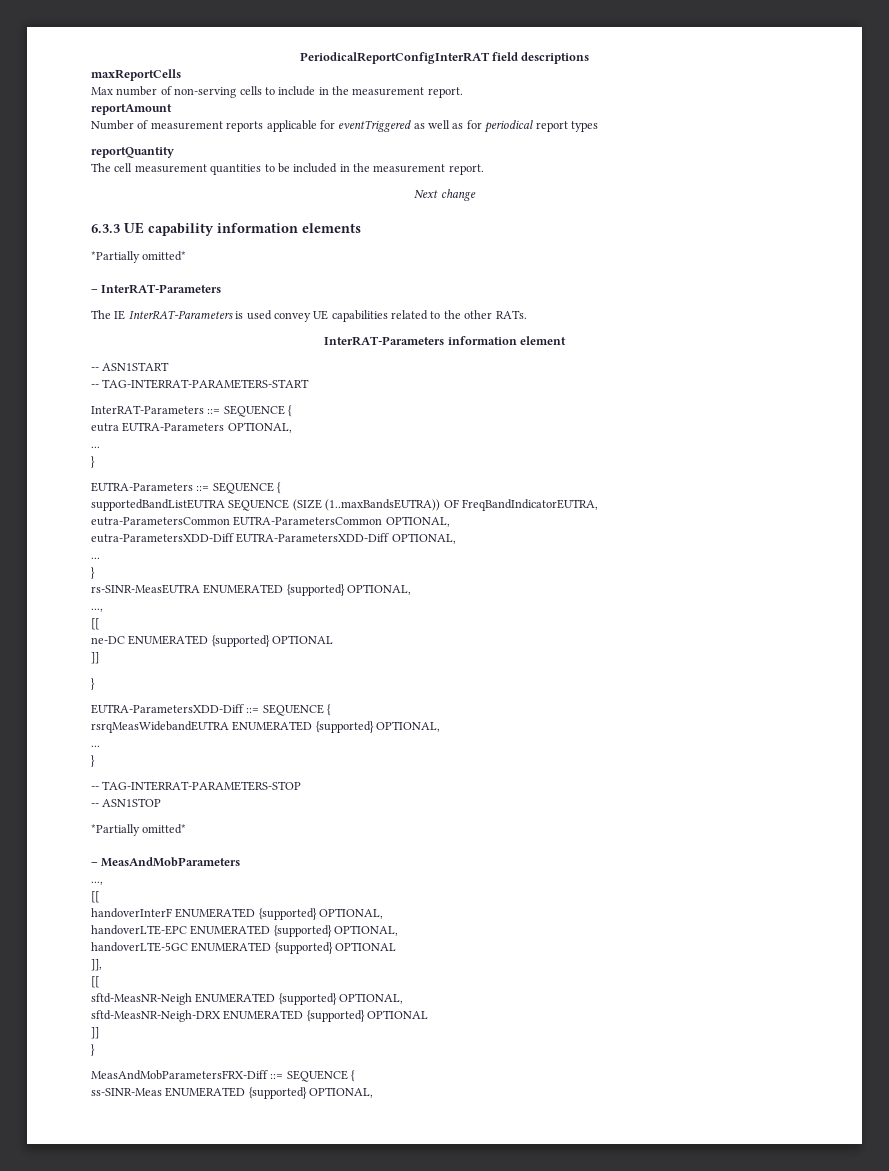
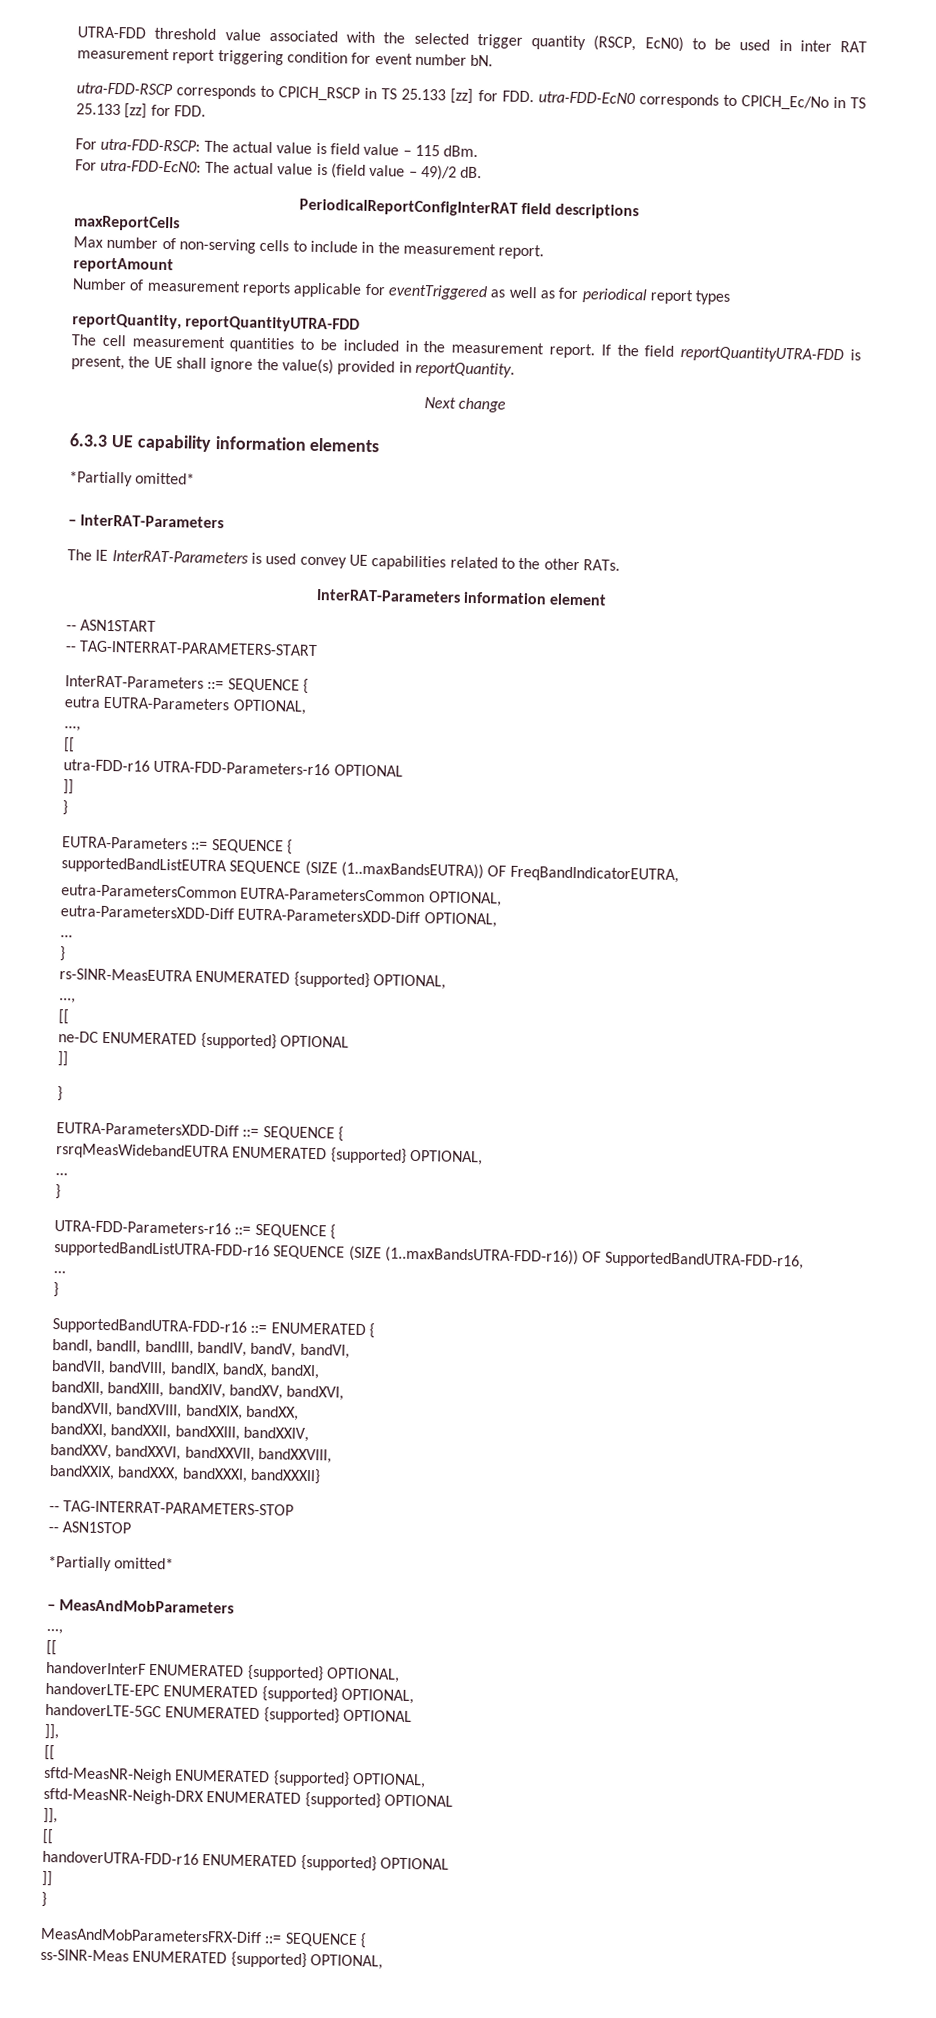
+ UTRA-FDD threshold value associated with the selected trigger quantity (RSCP, EcN0) to be used in inter RAT measurement report triggering condition for event number bN.
+ utra-FDD-RSCP corresponds to CPICH_RSCP in TS 25.133 [zz] for FDD. utra-FDD-EcN0 corresponds to CPICH_Ec/No in TS 25.133 [zz] for FDD.
+ For utra-FDD-RSCP: The actual value is field value – 115 dBm.
+ For utra-FDD-EcN0: The actual value is (field value – 49)/2 dB.
- reportQuantity
+ reportQuantity, reportQuantityUTRA-FDD
+ If the field reportQuantityUTRA-FDD is present, the UE shall ignore the value(s) provided in reportQuantity.
  eutra EUTRA-Parameters OPTIONAL,
- ...
+ ...,
+ [[
+ utra-FDD-r16 UTRA-FDD-Parameters-r16 OPTIONAL
+ ]]
+ UTRA-FDD-Parameters-r16 ::= SEQUENCE {
+ supportedBandListUTRA-FDD-r16 SEQUENCE (SIZE (1..maxBandsUTRA-FDD-r16)) OF SupportedBandUTRA-FDD-r16,
+ ...
+ }
+ SupportedBandUTRA-FDD-r16 ::= ENUMERATED {
+ bandI, bandII, bandIII, bandIV, bandV, bandVI,
+ bandVII, bandVIII, bandIX, bandX, bandXI,
+ bandXII, bandXIII, bandXIV, bandXV, bandXVI,
+ bandXVII, bandXVIII, bandXIX, bandXX,
+ bandXXI, bandXXII, bandXXIII, bandXXIV,
+ bandXXV, bandXXVI, bandXXVII, bandXXVIII,
+ bandXXIX, bandXXX, bandXXXI, bandXXXII}
  sftd-MeasNR-Neigh-DRX ENUMERATED {supported} OPTIONAL
+ ]],
+ [[
+ handoverUTRA-FDD-r16 ENUMERATED {supported} OPTIONAL

